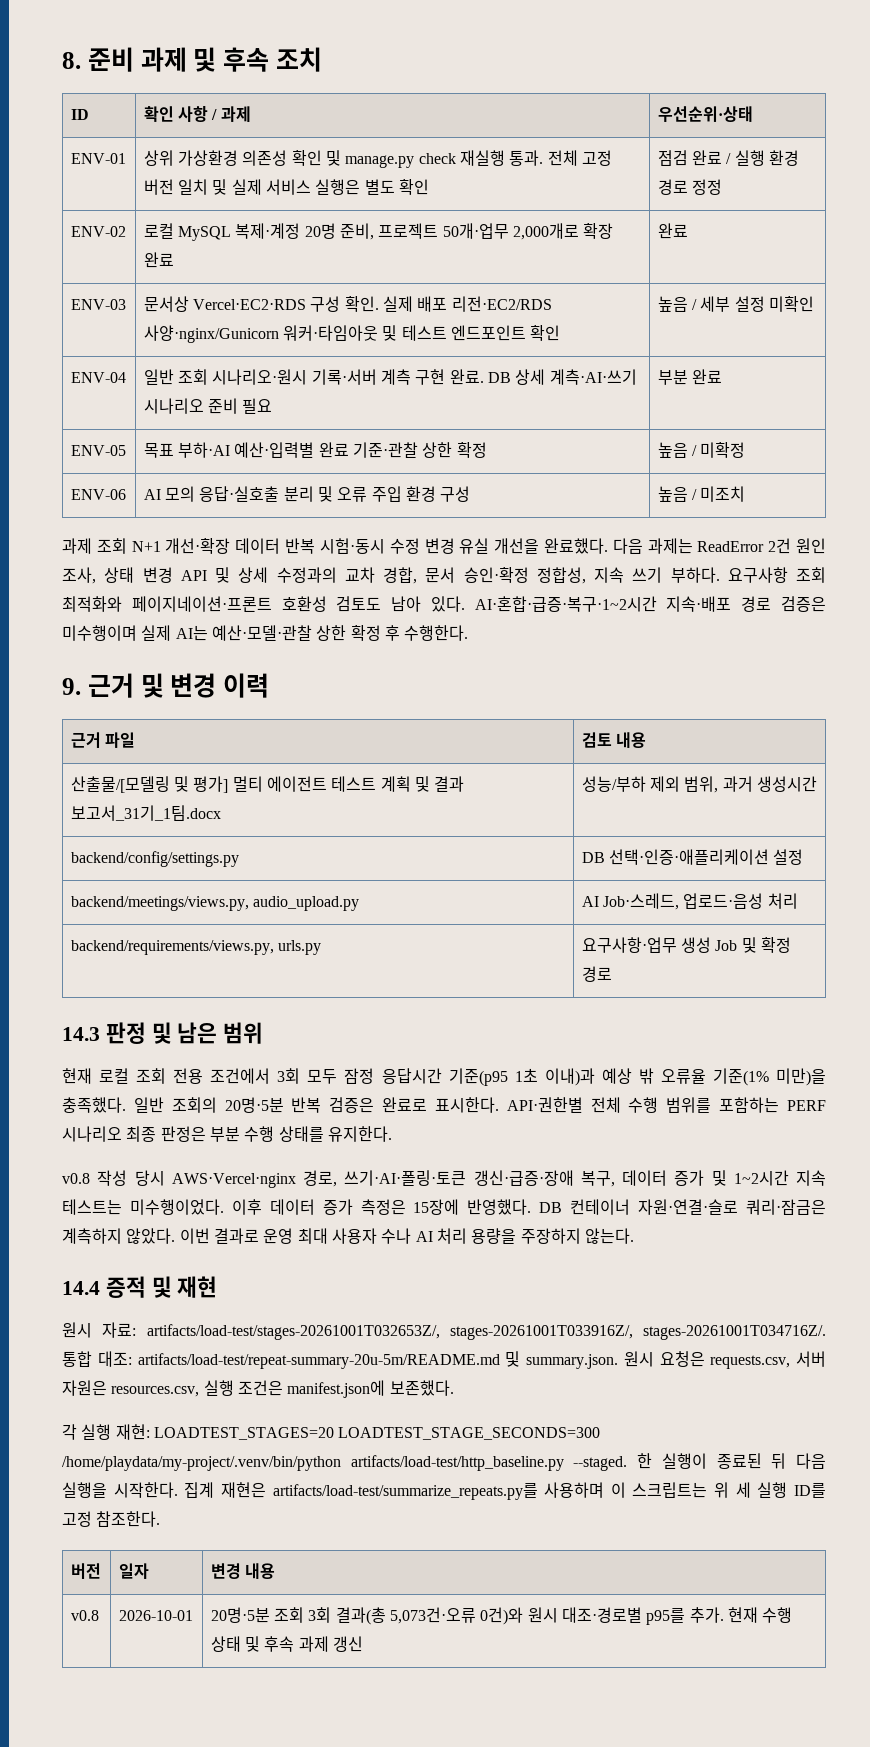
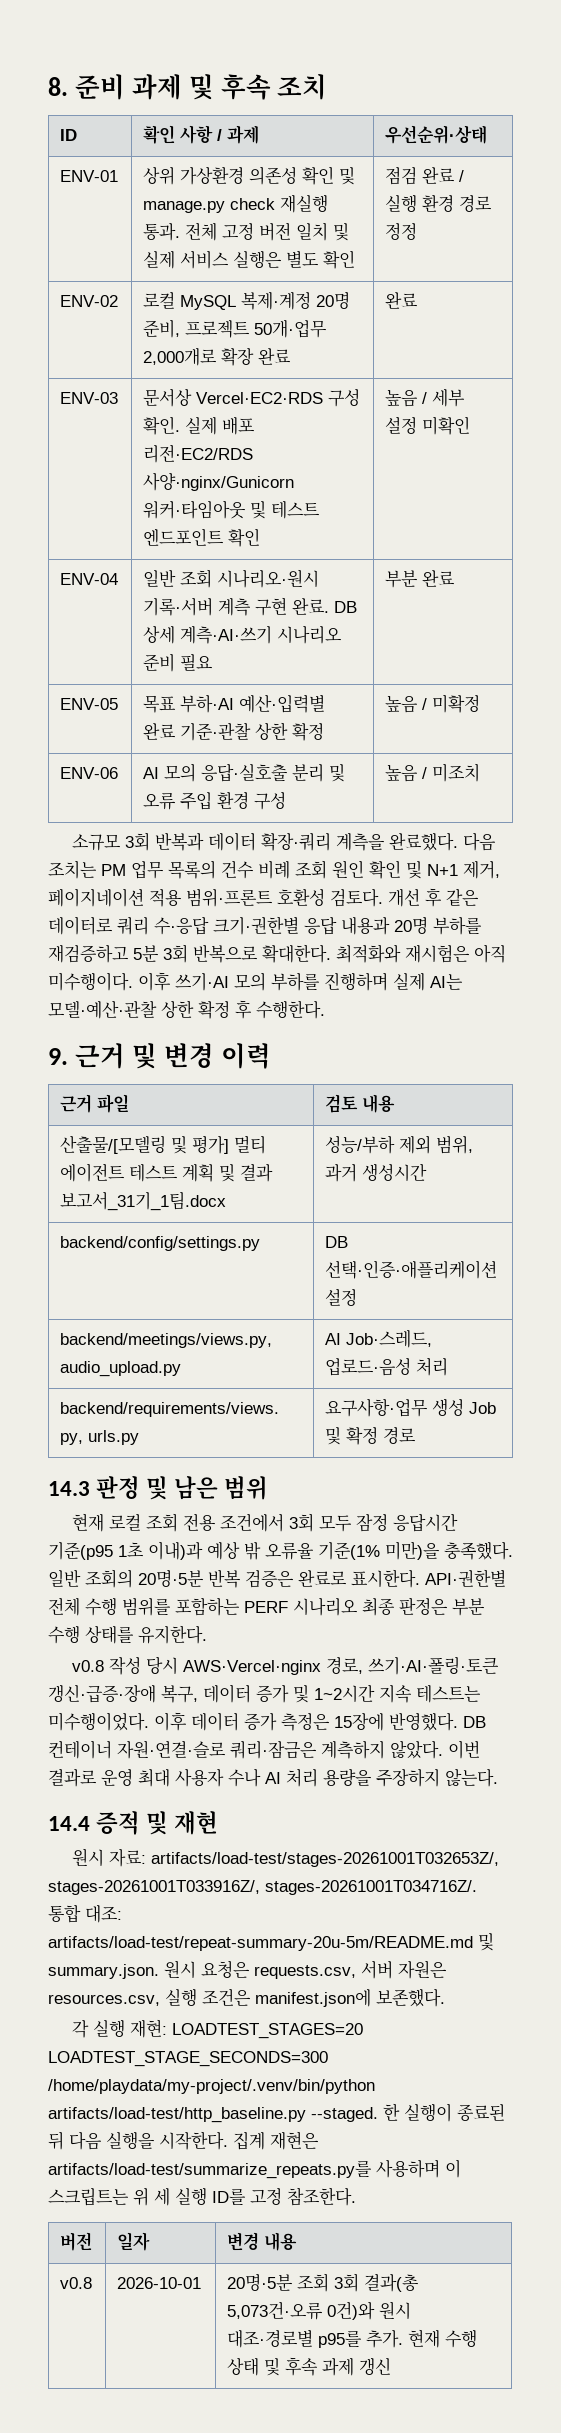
- 과제 조회 N+1 개선·확장 데이터 반복 시험·동시 수정 변경 유실 개선을 완료했다. 다음 과제는 ReadError 2건 원인 조사, 상태 변경 API 및 상세 수정과의 교차 경합, 문서 승인·확정 정합성, 지속 쓰기 부하다. 요구사항 조회 최적화와 페이지네이션·프론트 호환성 검토도 남아 있다. AI·혼합·급증·복구·1~2시간 지속·배포 경로 검증은 미수행이며 실제 AI는 예산·모델·관찰 상한 확정 후 수행한다.
+ 소규모 3회 반복과 데이터 확장·쿼리 계측을 완료했다. 다음 조치는 PM 업무 목록의 건수 비례 조회 원인 확인 및 N+1 제거, 페이지네이션 적용 범위·프론트 호환성 검토다. 개선 후 같은 데이터로 쿼리 수·응답 크기·권한별 응답 내용과 20명 부하를 재검증하고 5분 3회 반복으로 확대한다. 최적화와 재시험은 아직 미수행이다. 이후 쓰기·AI 모의 부하를 진행하며 실제 AI는 모델·예산·관찰 상한 확정 후 수행한다.

